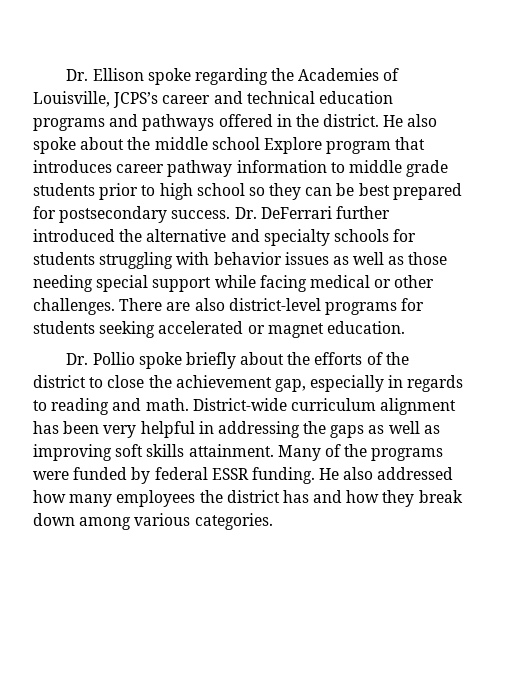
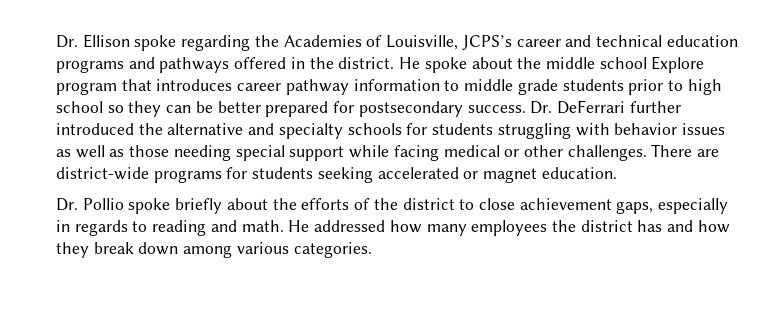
- He also spoke about the middle school Explore program that introduces career pathway information to middle grade students prior to high school so they can be best prepared for postsecondary success.
+ He spoke about the middle school Explore program that introduces career pathway information to middle grade students prior to high school so they can be better prepared for postsecondary success.
- There are also district-level programs for students seeking accelerated or magnet education.
+ There are district-wide programs for students seeking accelerated or magnet education.
- Dr. Pollio spoke briefly about the efforts of the district to close the achievement gap, especially in regards to reading and math.
+ Dr. Pollio spoke briefly about the efforts of the district to close achievement gaps, especially in regards to reading and math.
- District-wide curriculum alignment has been very helpful in addressing the gaps as well as improving soft skills attainment. Many of the programs were funded by federal ESSR funding. He also addressed how many employees the district has and how they break down among various categories.
+ He addressed how many employees the district has and how they break down among various categories.

